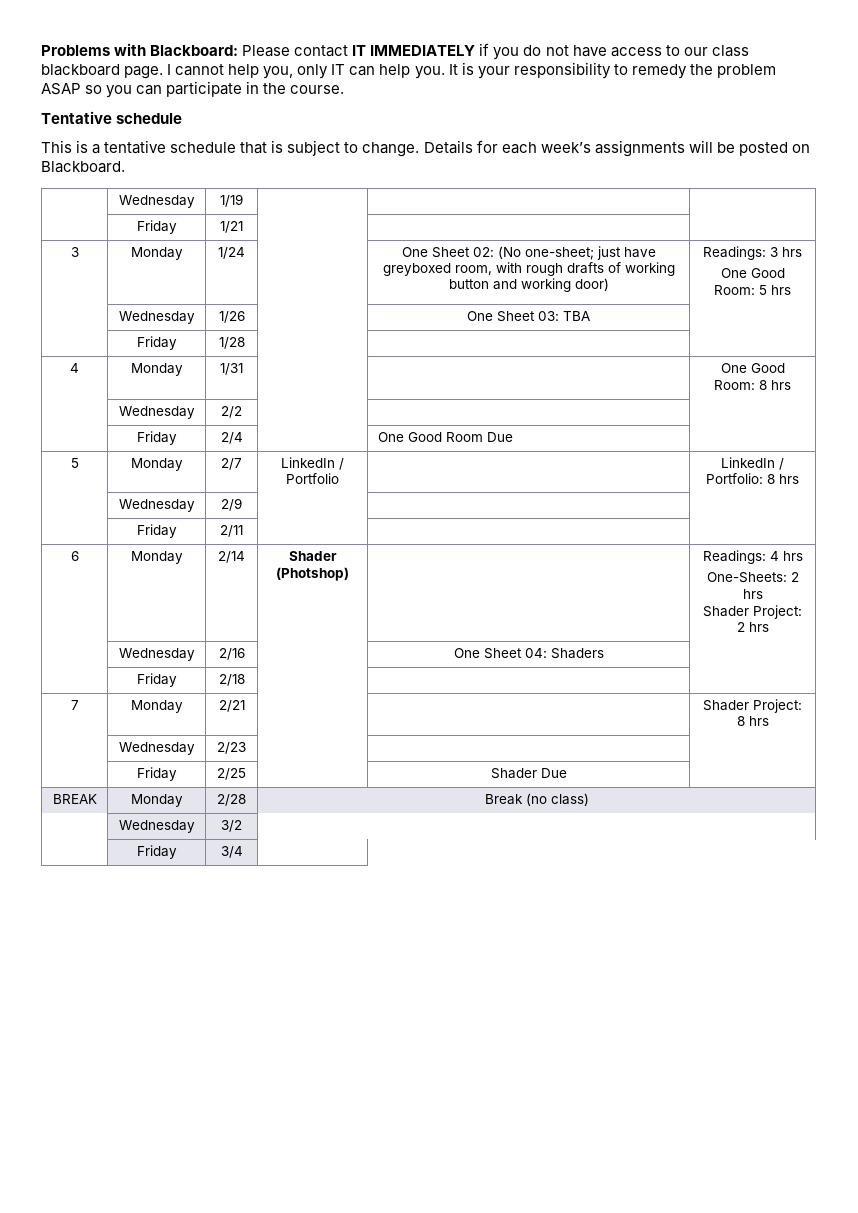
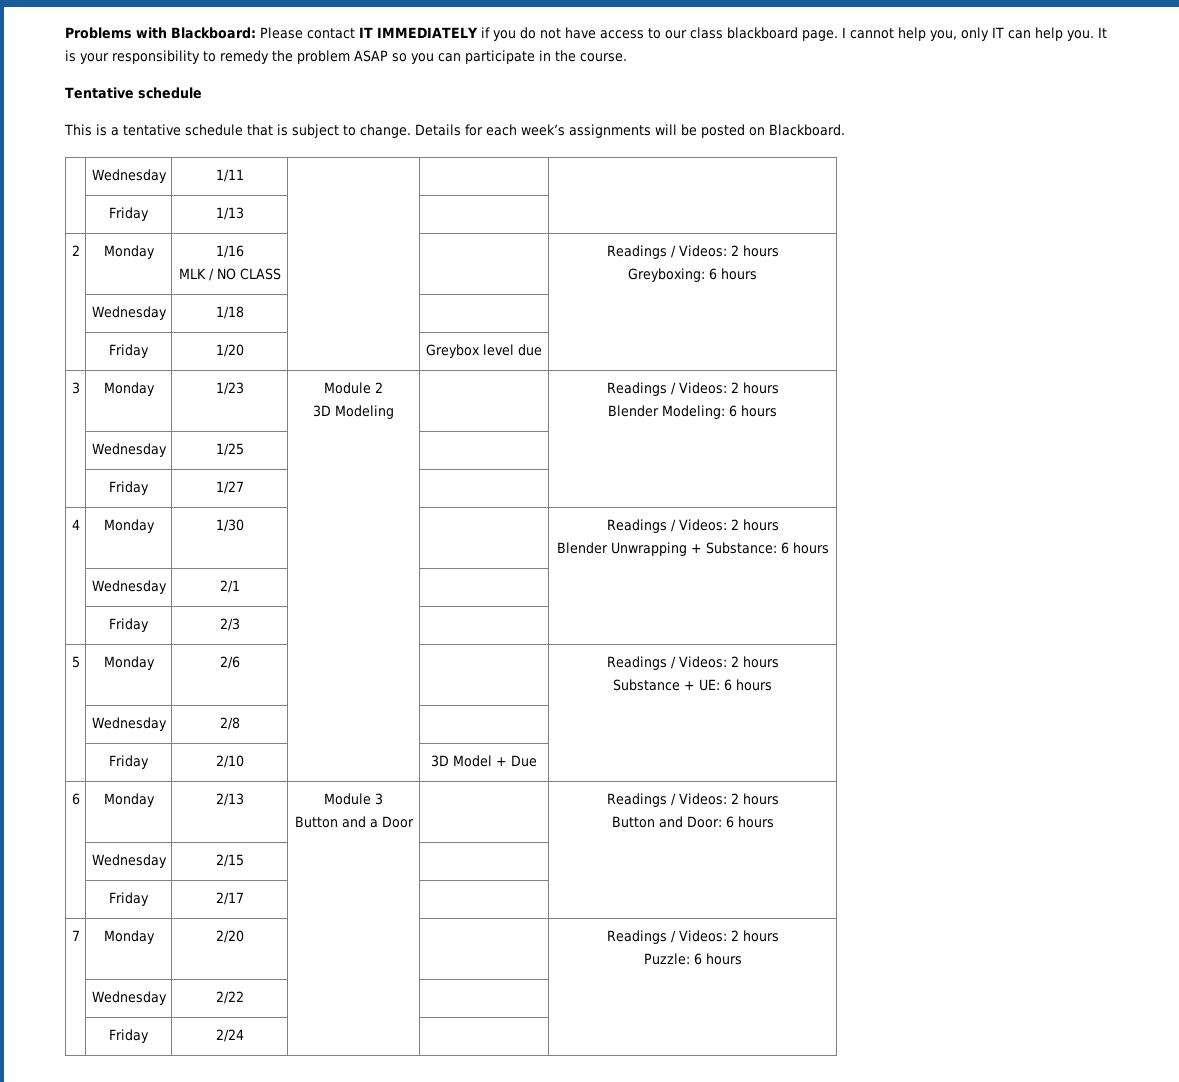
- | Wednesday | 1/19 | | |
- | Friday | 1/21 | | |
- 3 | Monday | 1/24 | | One Sheet 02: (No one-sheet; just have greyboxed room, with rough drafts of working button and working door) | Readings: 3 hrs
- One Good Room: 5 hrs
- | Wednesday | 1/26 | | One Sheet 03: TBA |
- | Friday | 1/28 | | |
+ | Wednesday | 1/11 | | |
+ | Friday | 1/13 | | |
+ 2 | Monday | 1/16
+ MLK / NO CLASS | | | Readings / Videos: 2 hours
+ Greyboxing: 6 hours
+ | Wednesday | 1/18 | | |
+ | Friday | 1/20 | | Greybox level due |
+ 3 | Monday | 1/23 | Module 2
+ 3D Modeling | | Readings / Videos: 2 hours
+ Blender Modeling: 6 hours
+ | Wednesday | 1/25 | | |
+ | Friday | 1/27 | | |
- 4 | Monday | 1/31 | | | One Good Room: 8 hrs
- | Wednesday | 2/2 | | |
- | Friday | 2/4 | | One Good Room Due |
- 5 | Monday | 2/7 | LinkedIn / Portfolio | | LinkedIn / Portfolio: 8 hrs
- | Wednesday | 2/9 | | |
- | Friday | 2/11 | | |
- 6 | Monday | 2/14 | Shader (Photshop) | | Readings: 4 hrs
- One-Sheets: 2 hrs
- Shader Project: 2 hrs
- | Wednesday | 2/16 | | One Sheet 04: Shaders |
- | Friday | 2/18 | | |
+ 4 | Monday | 1/30 | | | Readings / Videos: 2 hours
+ Blender Unwrapping + Substance: 6 hours
+ | Wednesday | 2/1 | | |
+ | Friday | 2/3 | | |
+ 5 | Monday | 2/6 | | | Readings / Videos: 2 hours
+ Substance + UE: 6 hours
+ | Wednesday | 2/8 | | |
+ | Friday | 2/10 | | 3D Model + Due |
+ 6 | Monday | 2/13 | Module 3
+ Button and a Door | | Readings / Videos: 2 hours
+ Button and Door: 6 hours
+ | Wednesday | 2/15 | | |
+ | Friday | 2/17 | | |
- 7 | Monday | 2/21 | | | Shader Project: 8 hrs
- | Wednesday | 2/23 | | |
- | Friday | 2/25 | | Shader Due |
- BREAK | Monday | 2/28 | Break (no class)
- | Wednesday | 3/2 |
- | Friday | 3/4 |
+ 7 | Monday | 2/20 | | | Readings / Videos: 2 hours
+ Puzzle: 6 hours
+ | Wednesday | 2/22 | | |
+ | Friday | 2/24 | | |

